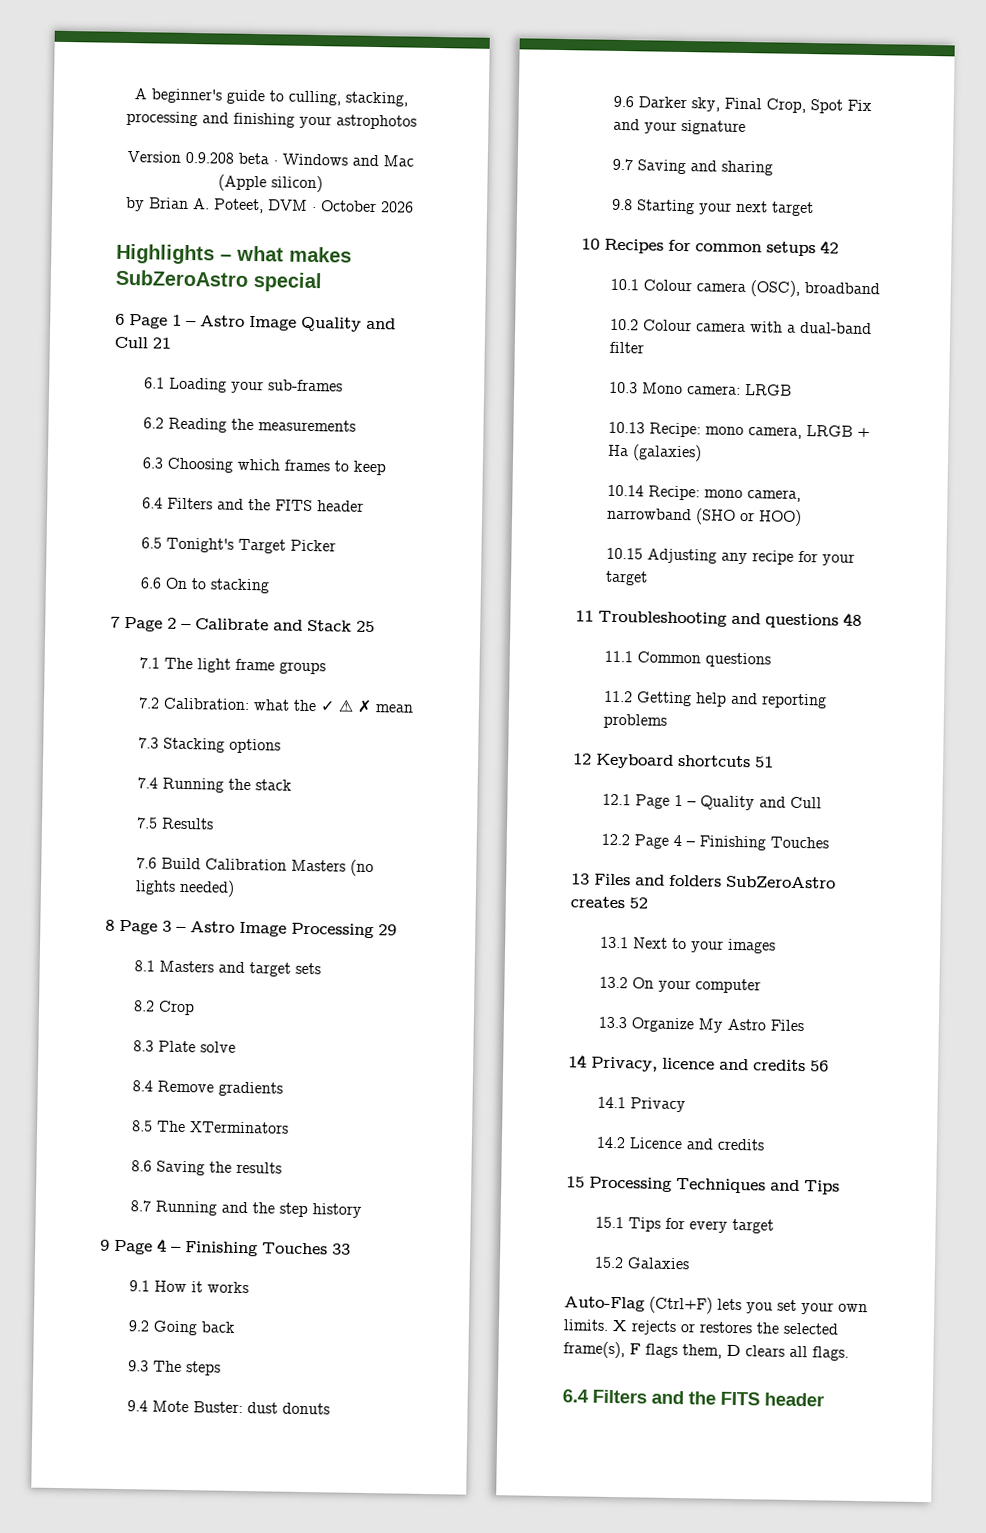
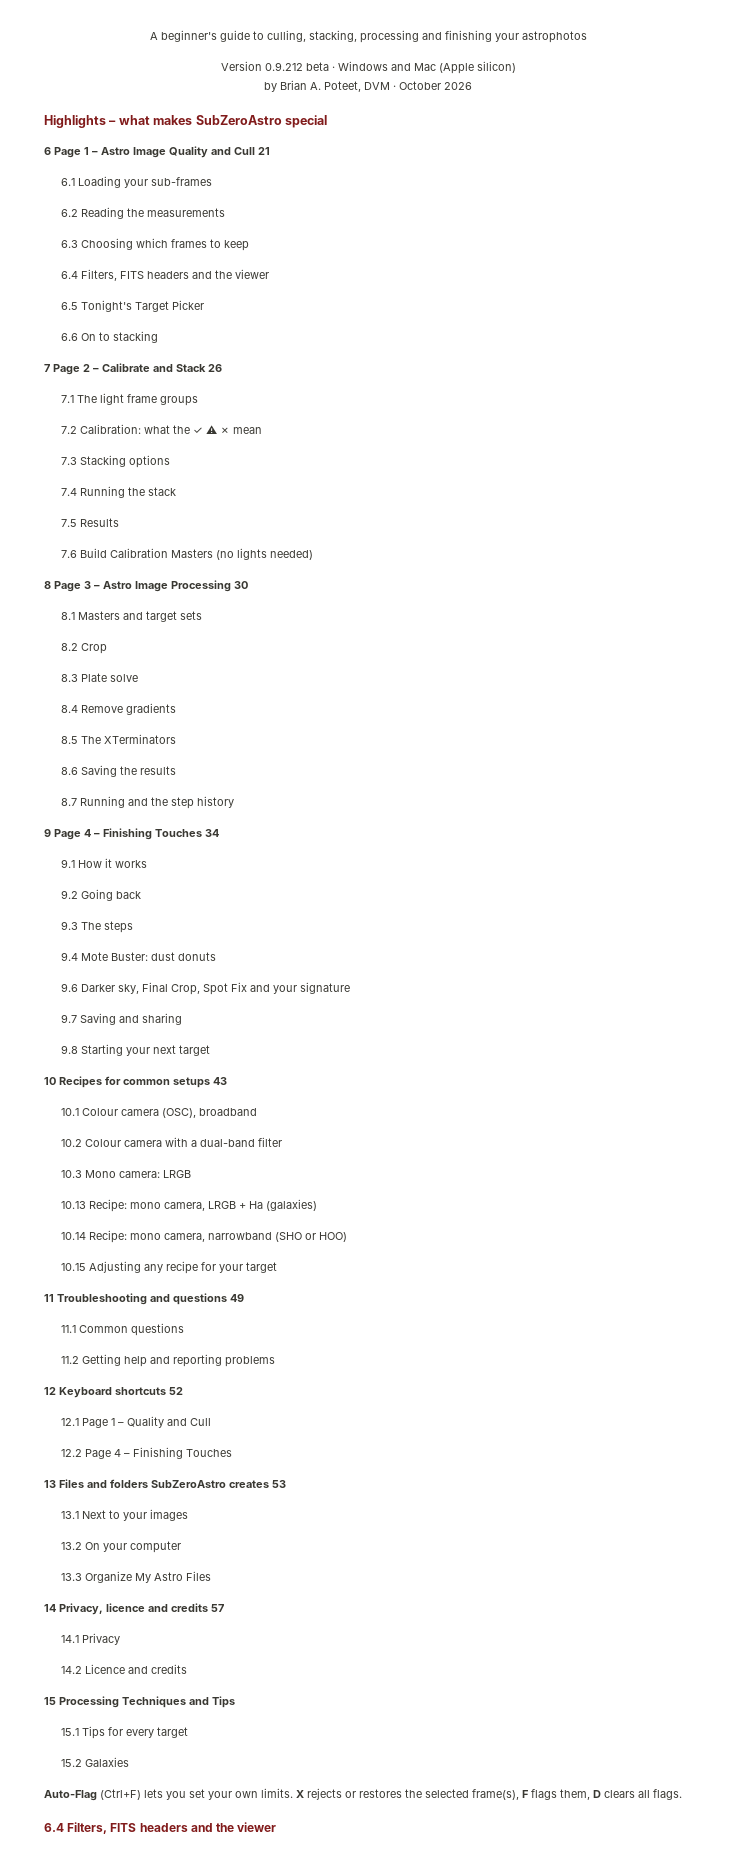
- Version 0.9.208 beta · Windows and Mac (Apple silicon)
+ Version 0.9.212 beta · Windows and Mac (Apple silicon)
  6.3 Choosing which frames to keep
- 6.4 Filters and the FITS header
+ 6.4 Filters, FITS headers and the viewer
- 7 Page 2 – Calibrate and Stack 25
+ 7 Page 2 – Calibrate and Stack 26
- 8 Page 3 – Astro Image Processing 29
+ 8 Page 3 – Astro Image Processing 30
- 9 Page 4 – Finishing Touches 33
+ 9 Page 4 – Finishing Touches 34
- 10 Recipes for common setups 42
+ 10 Recipes for common setups 43
- 11 Troubleshooting and questions 48
+ 11 Troubleshooting and questions 49
- 12 Keyboard shortcuts 51
+ 12 Keyboard shortcuts 52
- 13 Files and folders SubZeroAstro creates 52
+ 13 Files and folders SubZeroAstro creates 53
- 14 Privacy, licence and credits 56
+ 14 Privacy, licence and credits 57
  X rejects or restores the selected frame(s), F flags them, D clears all flags.
- 6.4 Filters and the FITS header
+ 6.4 Filters, FITS headers and the viewer

